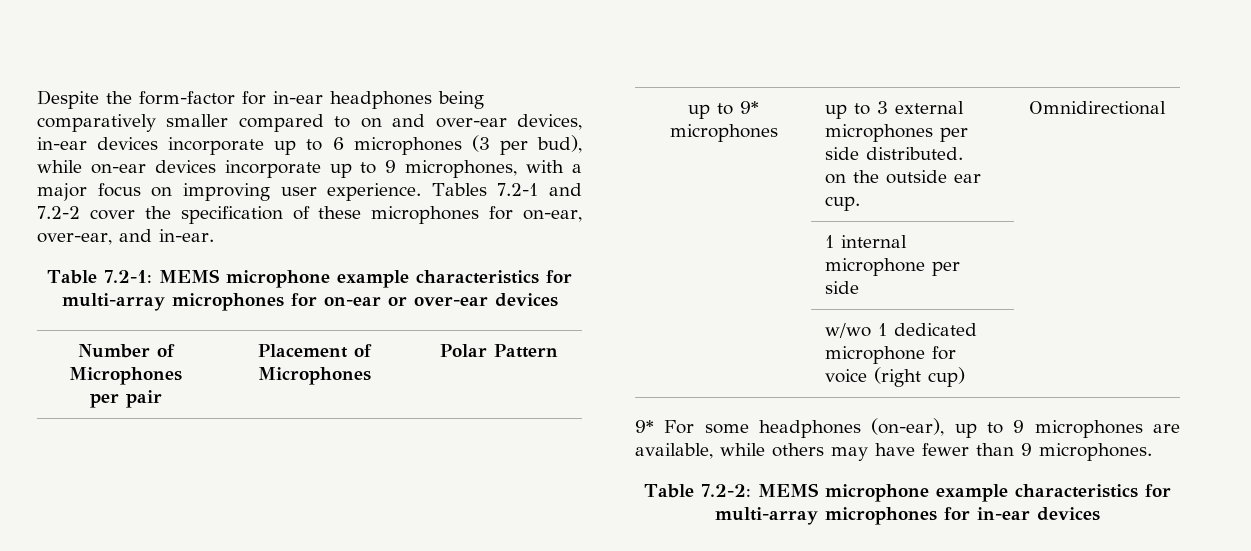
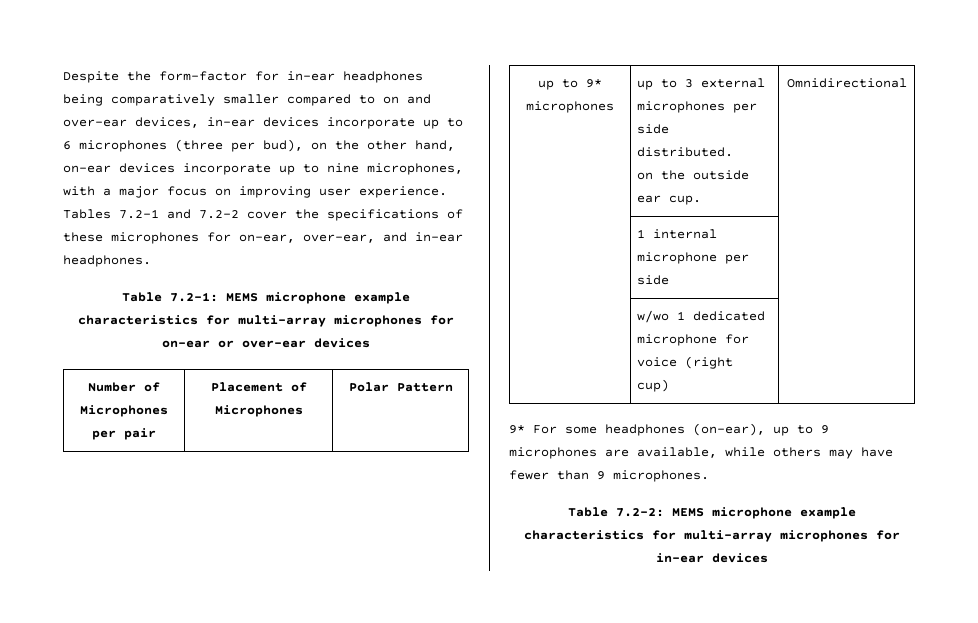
- Despite the form-factor for in-ear headphones being comparatively smaller compared to on and over-ear devices, in-ear devices incorporate up to 6 microphones (3 per bud), while on-ear devices incorporate up to 9 microphones, with a major focus on improving user experience.
+ Despite the form-factor for in-ear headphones being comparatively smaller compared to on and over-ear devices, in-ear devices incorporate up to 6 microphones (three per bud), on the other hand, on-ear devices incorporate up to nine microphones, with a major focus on improving user experience.
- Tables 7.2-1 and 7.2-2 cover the specification of these microphones for on-ear, over-ear, and in-ear.
+ Tables 7.2-1 and 7.2-2 cover the specifications of these microphones for on-ear, over-ear, and in-ear headphones.

